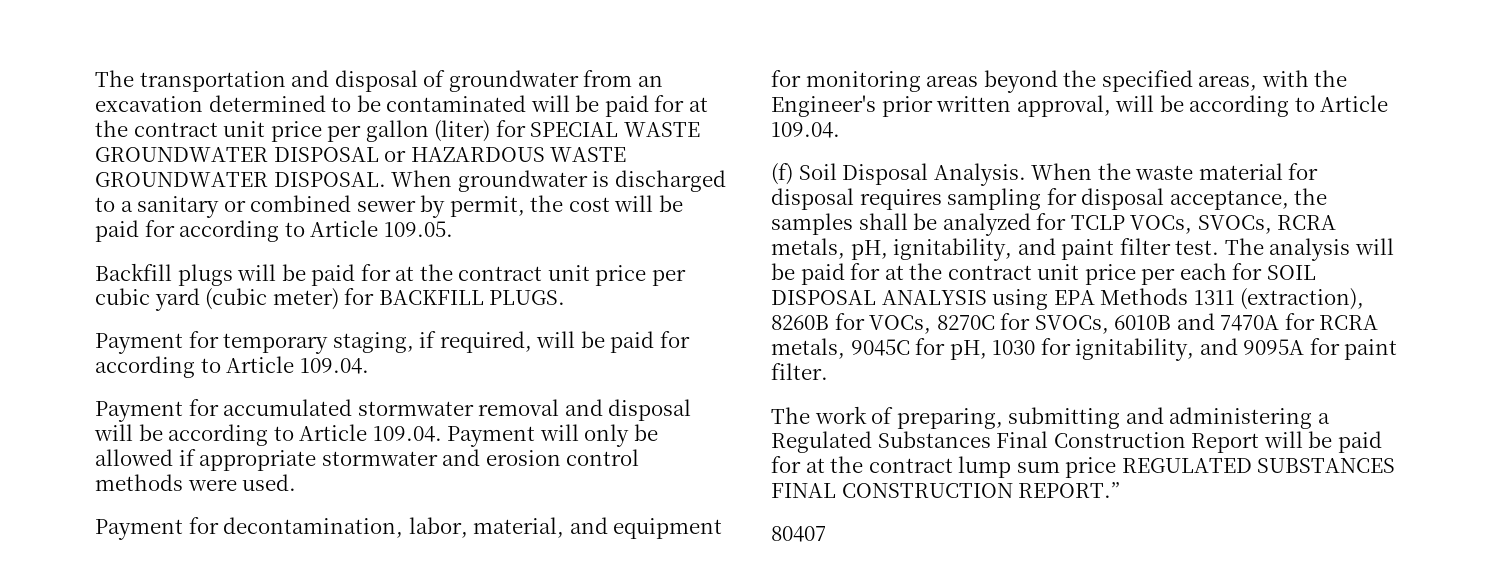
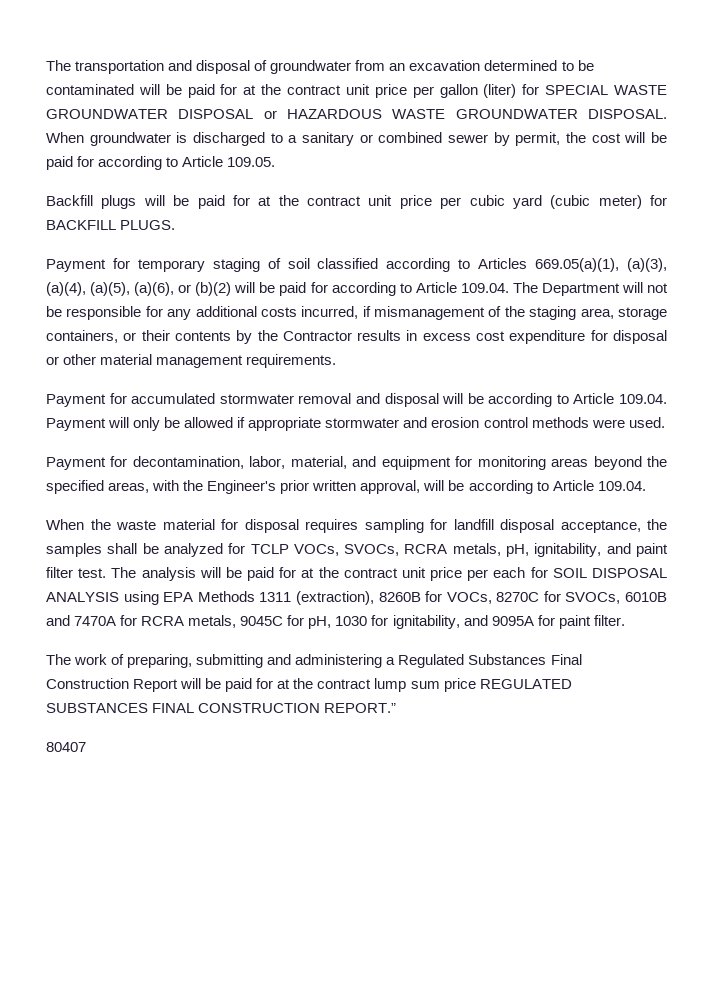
- Payment for temporary staging, if required, will be paid for according to Article 109.04.
+ Payment for temporary staging of soil classified according to Articles 669.05(a)(1), (a)(3), (a)(4), (a)(5), (a)(6), or (b)(2) will be paid for according to Article 109.04. The Department will not be responsible for any additional costs incurred, if mismanagement of the staging area, storage containers, or their contents by the Contractor results in excess cost expenditure for disposal or other material management requirements.
- (f) Soil Disposal Analysis. When the waste material for disposal requires sampling for disposal acceptance, the samples shall be analyzed for TCLP VOCs, SVOCs, RCRA metals, pH, ignitability, and paint filter test.
+ When the waste material for disposal requires sampling for landfill disposal acceptance, the samples shall be analyzed for TCLP VOCs, SVOCs, RCRA metals, pH, ignitability, and paint filter test.

